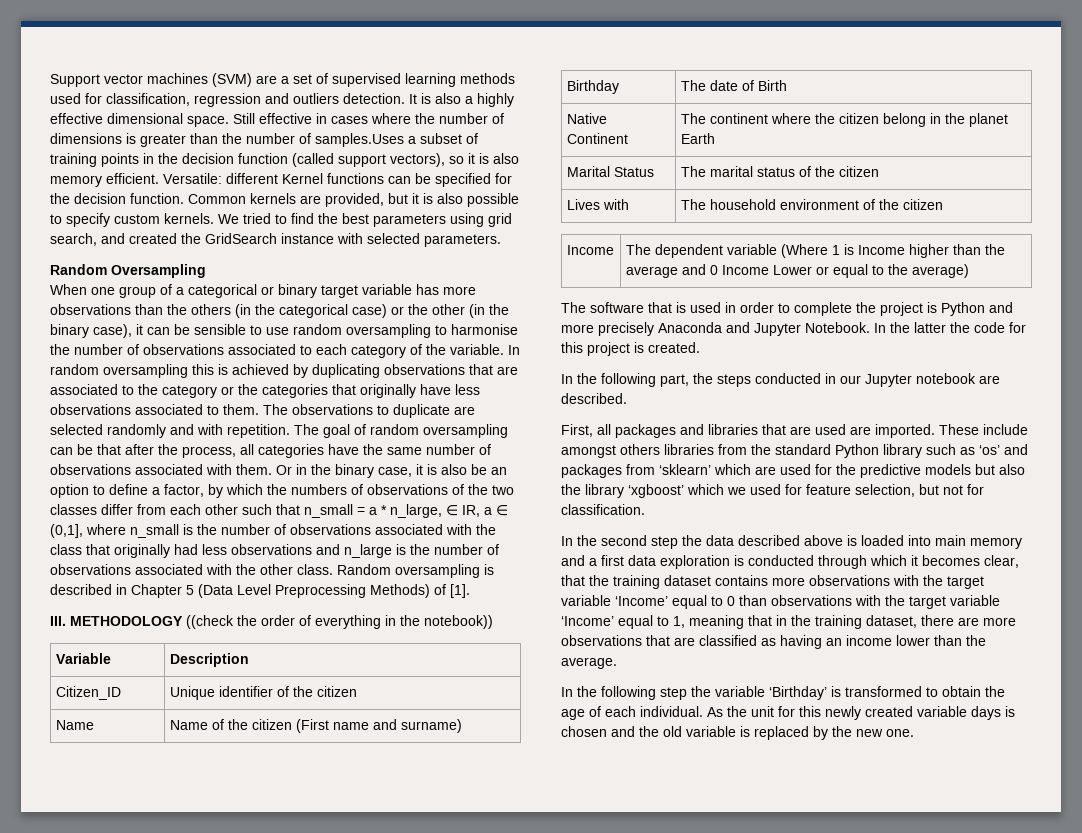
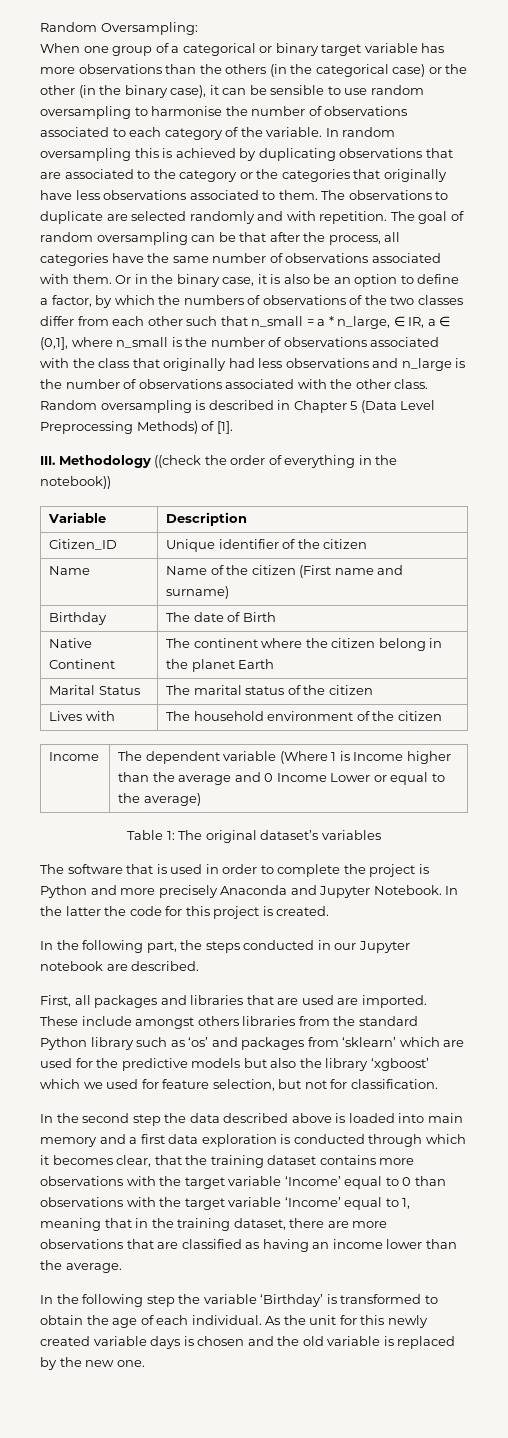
- Support vector machines (SVM) are a set of supervised learning methods used for classification, regression and outliers detection. It is also a highly effective dimensional space. Still effective in cases where the number of dimensions is greater than the number of samples.Uses a subset of training points in the decision function (called support vectors), so it is also memory efficient. Versatile: different Kernel functions can be specified for the decision function. Common kernels are provided, but it is also possible to specify custom kernels. We tried to find the best parameters using grid search, and created the GridSearch instance with selected parameters.
- Random Oversampling
+ Random Oversampling:
- III. METHODOLOGY ((check the order of everything in the notebook))
+ III. Methodology ((check the order of everything in the notebook))
+ Table 1: The original dataset’s variables

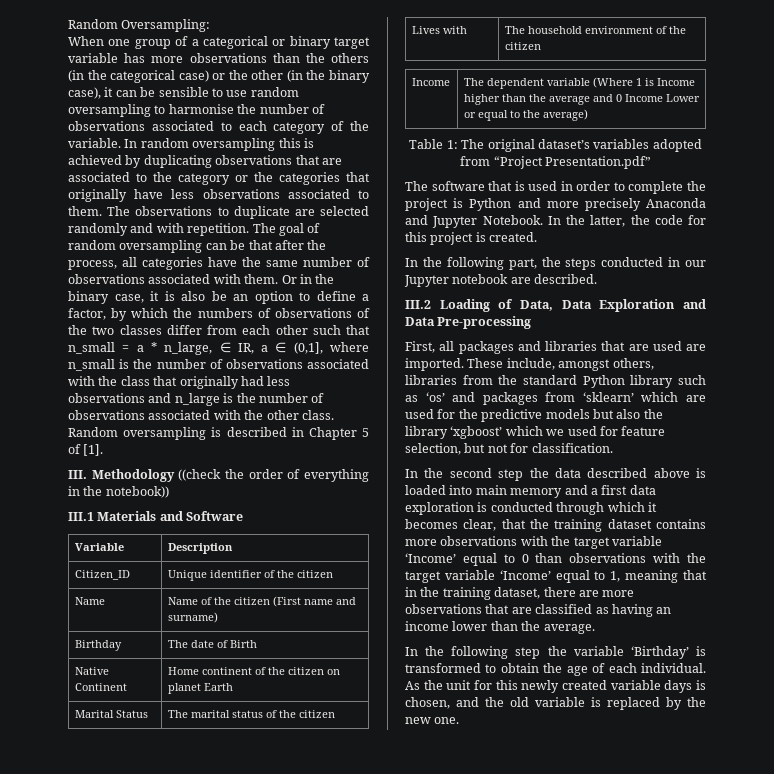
- Random oversampling is described in Chapter 5 (Data Level Preprocessing Methods) of [1].
+ Random oversampling is described in Chapter 5 of [1].
+ III.1 Materials and Software
- Native Continent | The continent where the citizen belong in the planet Earth
+ Native Continent | Home continent of the citizen on planet Earth
- Table 1: The original dataset’s variables
+ Table 1: The original dataset’s variables adopted from “Project Presentation.pdf”
- In the latter the code for this project is created.
+ In the latter, the code for this project is created.
+ III.2 Loading of Data, Data Exploration and Data Pre-processing
- These include amongst others libraries from the standard Python library such as ‘os’ and packages from ‘sklearn’ which are used for the predictive models but also the library ‘xgboost’ which we used for feature selection, but not for classification.
+ These include, amongst others, libraries from the standard Python library such as ‘os’ and packages from ‘sklearn’ which are used for the predictive models but also the library ‘xgboost’ which we used for feature selection, but not for classification.
- As the unit for this newly created variable days is chosen and the old variable is replaced by the new one.
+ As the unit for this newly created variable days is chosen, and the old variable is replaced by the new one.

